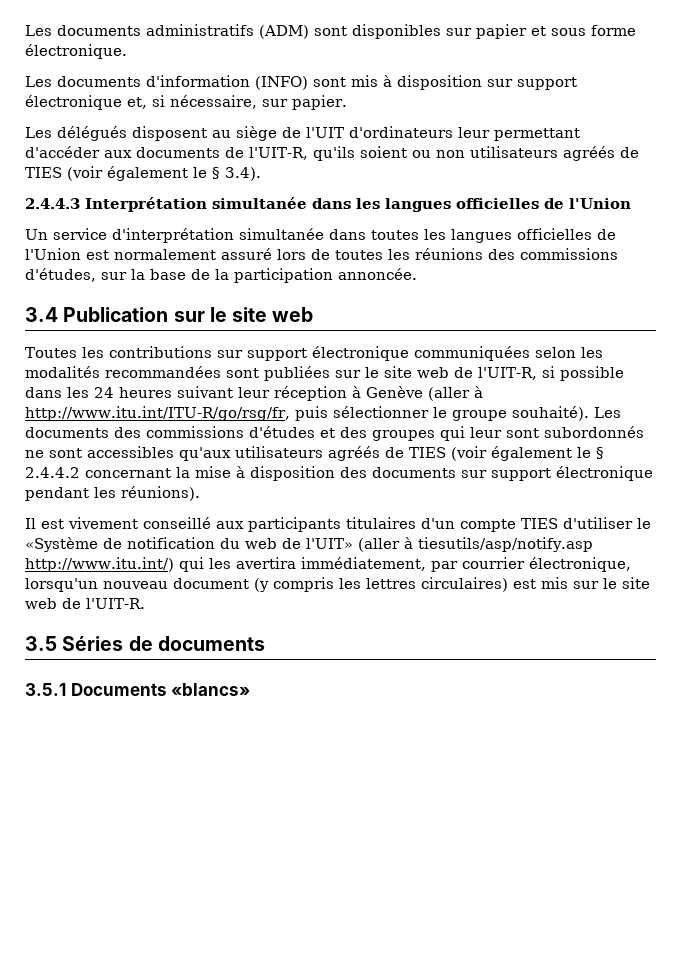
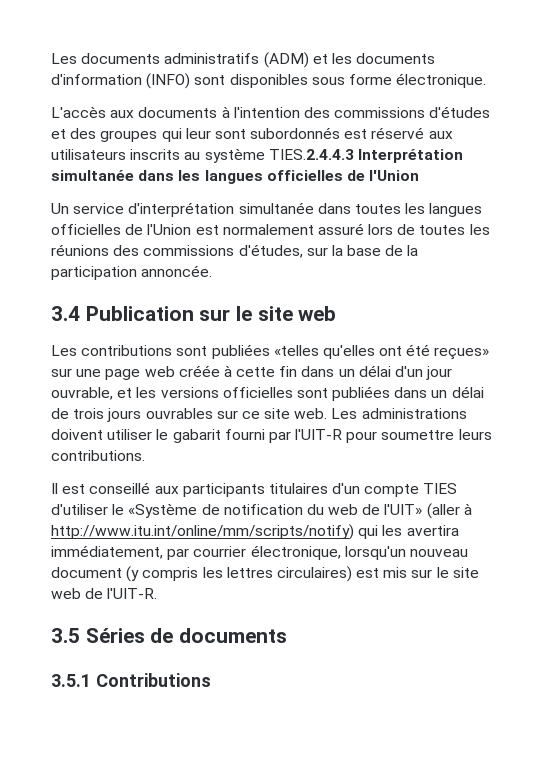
- Les documents administratifs (ADM) sont disponibles sur papier et sous forme électronique.
- Les documents d'information (INFO) sont mis à disposition sur support électronique et, si nécessaire, sur papier.
- Les délégués disposent au siège de l'UIT d'ordinateurs leur permettant d'accéder aux documents de l'UIT-R, qu'ils soient ou non utilisateurs agréés de TIES (voir également le § 3.4).
- 2.4.4.3 Interprétation simultanée dans les langues officielles de l'Union
+ Les documents administratifs (ADM) et les documents d'information (INFO) sont disponibles sous forme électronique.
+ L'accès aux documents à l'intention des commissions d'études et des groupes qui leur sont subordonnés est réservé aux utilisateurs inscrits au système TIES.2.4.4.3 Interprétation simultanée dans les langues officielles de l'Union
- Toutes les contributions sur support électronique communiquées selon les modalités recommandées sont publiées sur le site web de l'UIT-R, si possible dans les 24 heures suivant leur réception à Genève (aller à http://www.itu.int/ITU-R/go/rsg/fr, puis sélectionner le groupe souhaité). Les documents des commissions d'études et des groupes qui leur sont subordonnés ne sont accessibles qu'aux utilisateurs agréés de TIES (voir également le § 2.4.4.2 concernant la mise à disposition des documents sur support électronique pendant les réunions).
+ Les contributions sont publiées «telles qu'elles ont été reçues» sur une page web créée à cette fin dans un délai d'un jour ouvrable, et les versions officielles sont publiées dans un délai de trois jours ouvrables sur ce site web. Les administrations doivent utiliser le gabarit fourni par l'UIT-R pour soumettre leurs contributions.
- Il est vivement conseillé aux participants titulaires d'un compte TIES d'utiliser le «Système de notification du web de l'UIT» (aller à tiesutils/asp/notify.asp http://www.itu.int/) qui les avertira immédiatement, par courrier électronique, lorsqu'un nouveau document (y compris les lettres circulaires) est mis sur le site web de l'UIT-R.
+ Il est conseillé aux participants titulaires d'un compte TIES d'utiliser le «Système de notification du web de l'UIT» (aller à http://www.itu.int/online/mm/scripts/notify) qui les avertira immédiatement, par courrier électronique, lorsqu'un nouveau document (y compris les lettres circulaires) est mis sur le site web de l'UIT-R.
- 3.5.1 Documents «blancs»
+ 3.5.1 Contributions

